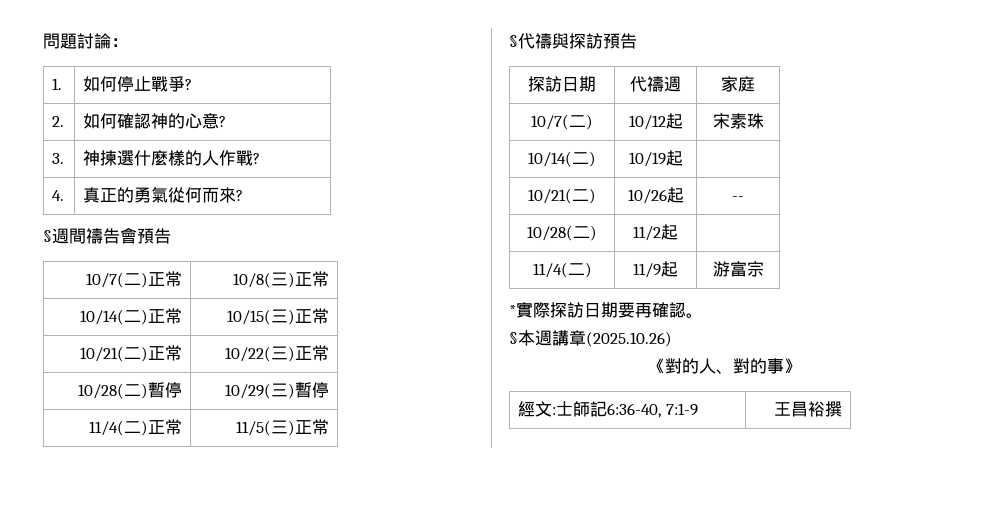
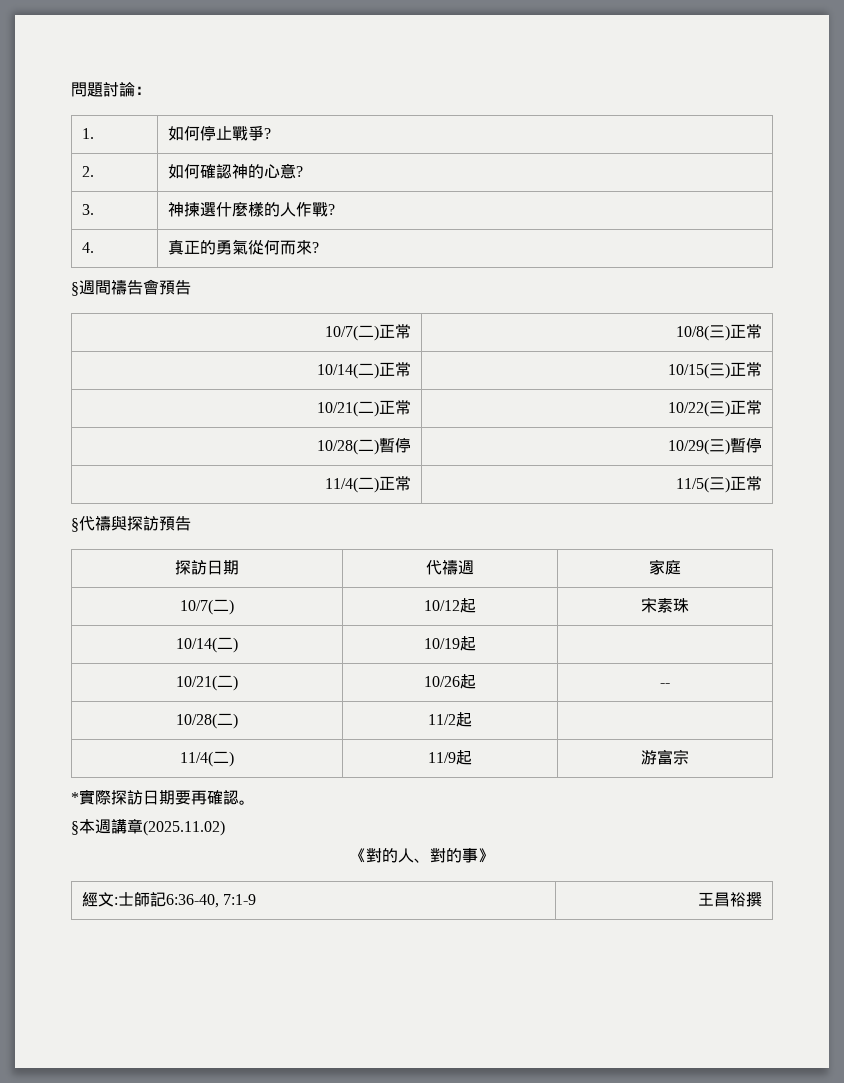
- §本週講章(2025.10.26)
+ §本週講章(2025.11.02)

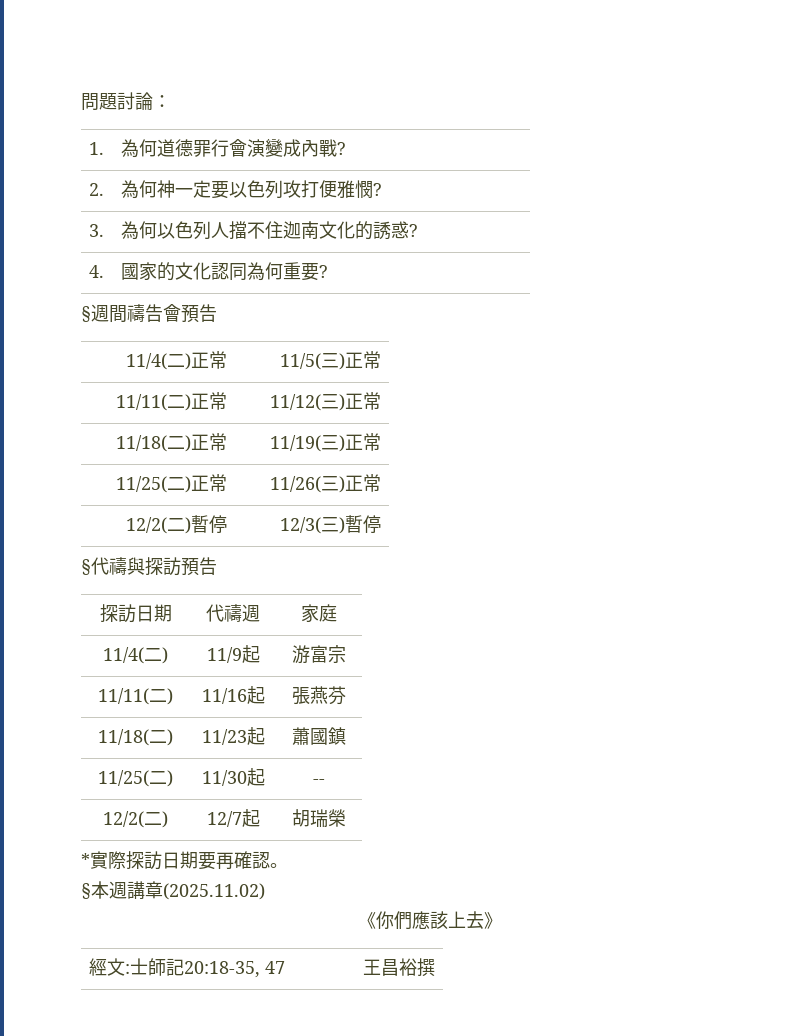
- 1. | 如何停止戰爭?
- 2. | 如何確認神的心意?
- 3. | 神揀選什麼樣的人作戰?
- 4. | 真正的勇氣從何而來?
+ 1. | 為何道德罪行會演變成內戰?
+ 2. | 為何神一定要以色列攻打便雅憫?
+ 3. | 為何以色列人擋不住迦南文化的誘惑?
+ 4. | 國家的文化認同為何重要?
- 10/7(二)正常 | 10/8(三)正常
- 10/14(二)正常 | 10/15(三)正常
- 10/21(二)正常 | 10/22(三)正常
- 10/28(二)暫停 | 10/29(三)暫停
+ 11/11(二)正常 | 11/12(三)正常
+ 11/18(二)正常 | 11/19(三)正常
+ 11/25(二)正常 | 11/26(三)正常
+ 12/2(二)暫停 | 12/3(三)暫停
- 10/7(二) | 10/12起 | 宋素珠
- 10/14(二) | 10/19起 |
- 10/21(二) | 10/26起 | --
- 10/28(二) | 11/2起 |
+ 11/11(二) | 11/16起 | 張燕芬
+ 11/18(二) | 11/23起 | 蕭國鎮
+ 11/25(二) | 11/30起 | --
+ 12/2(二) | 12/7起 | 胡瑞榮
- 《對的人、對的事》
+ 《你們應該上去》
- 經文:士師記6:36-40, 7:1-9 | 王昌裕撰
+ 經文:士師記20:18-35, 47 | 王昌裕撰

